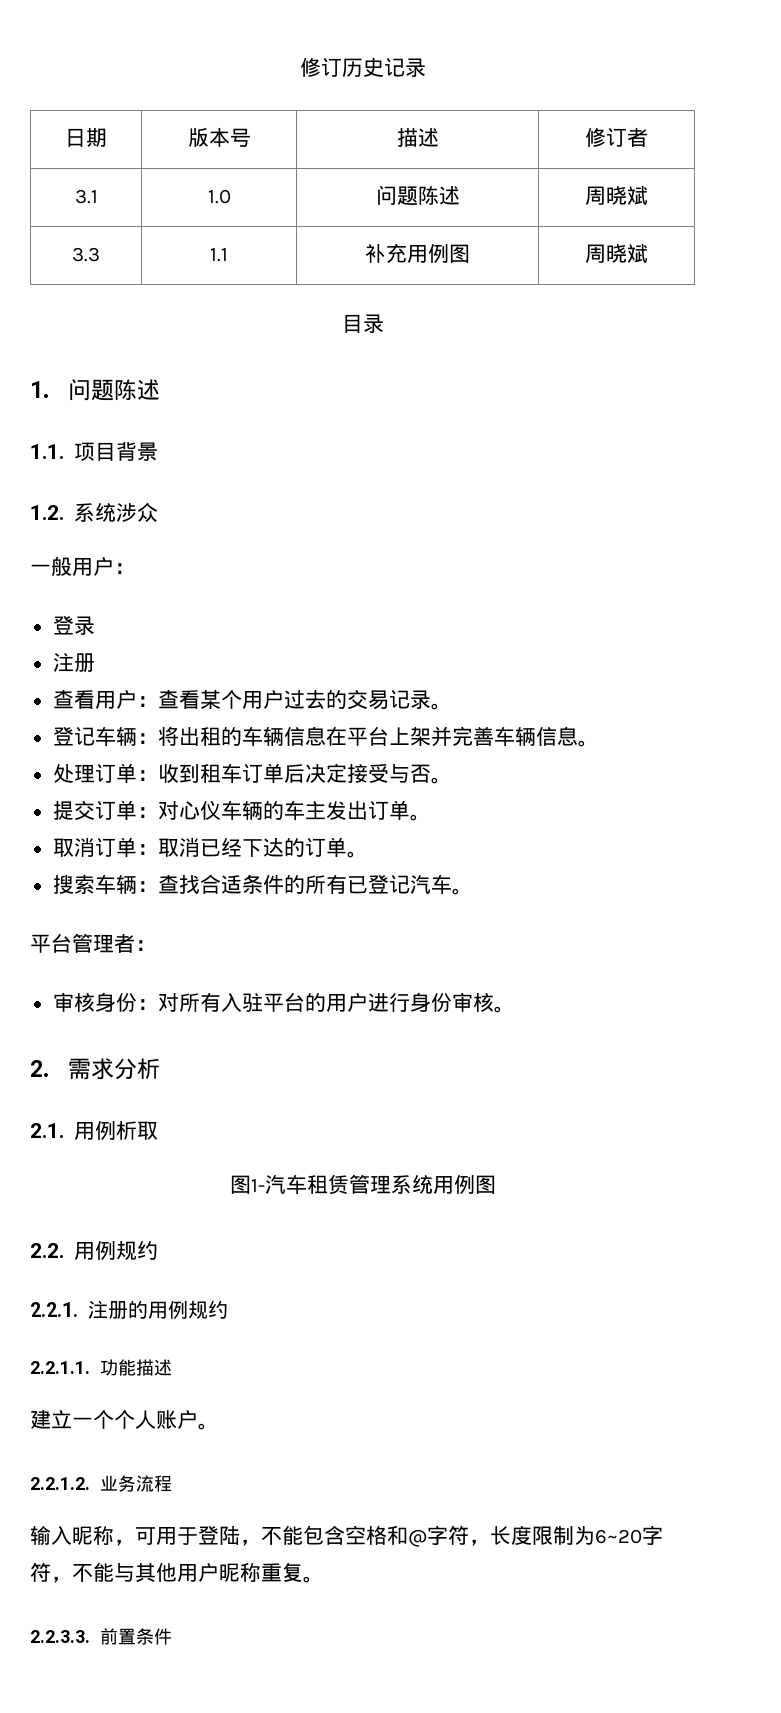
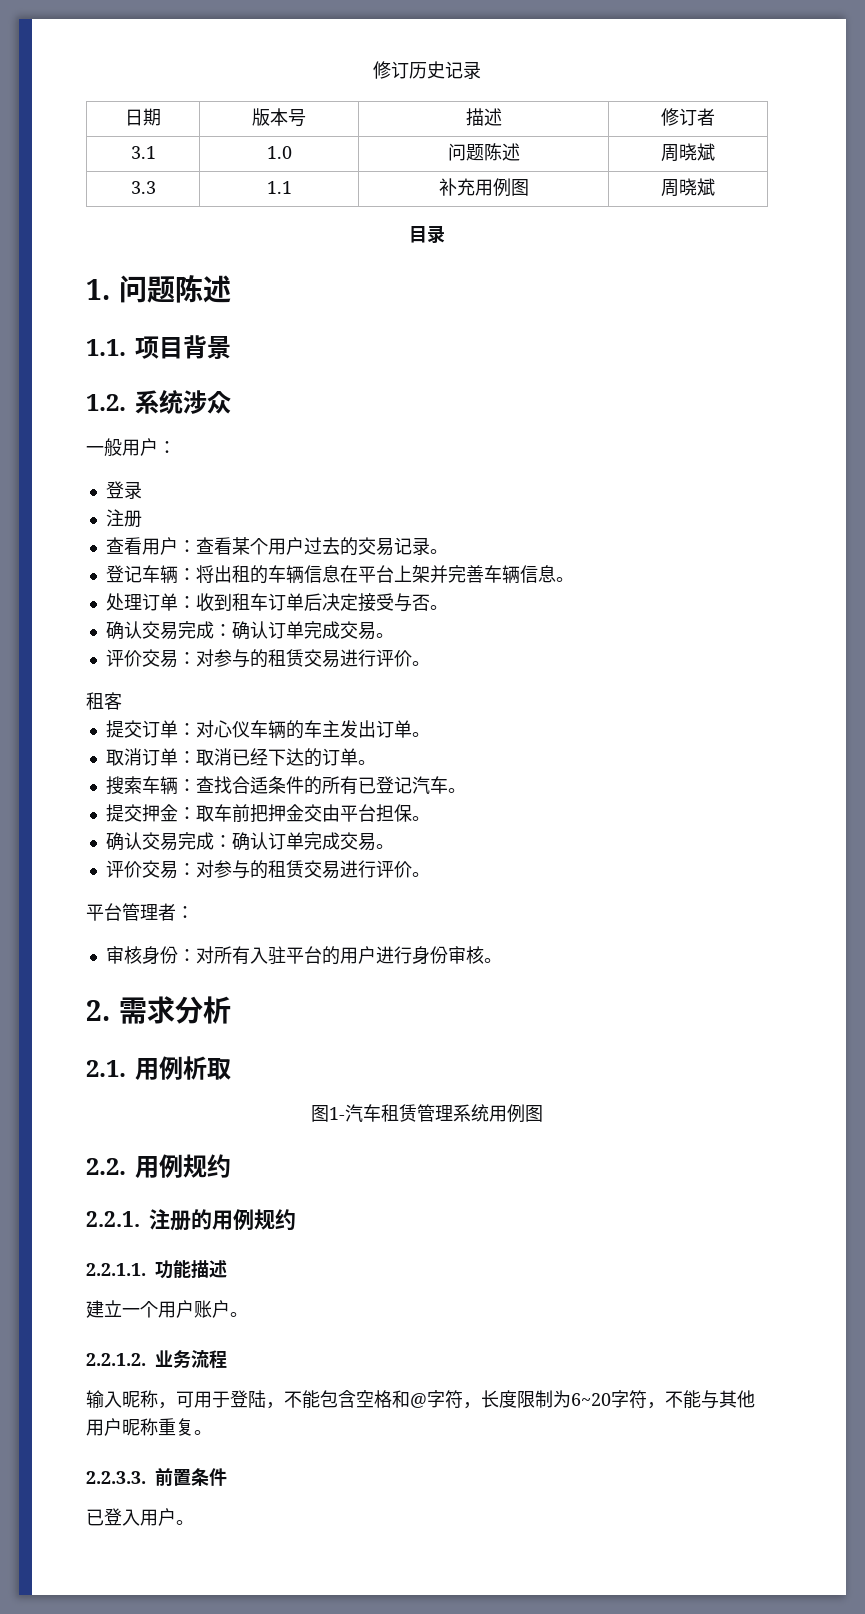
  处理订单：收到租车订单后决定接受与否。
+ 确认交易完成：确认订单完成交易。
+ 评价交易：对参与的租赁交易进行评价。
+ 租客
+ 提交押金：取车前把押金交由平台担保。
+ 确认交易完成：确认订单完成交易。
+ 评价交易：对参与的租赁交易进行评价。
- 建立一个个人账户。
+ 建立一个用户账户。
+ 已登入用户。

